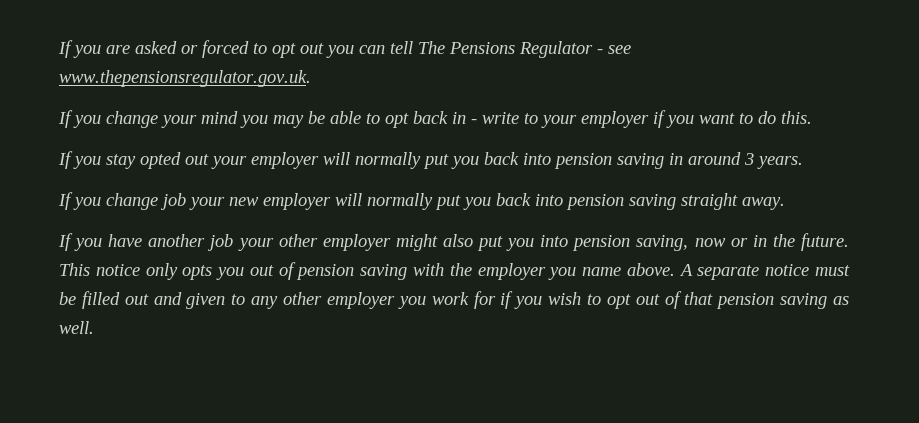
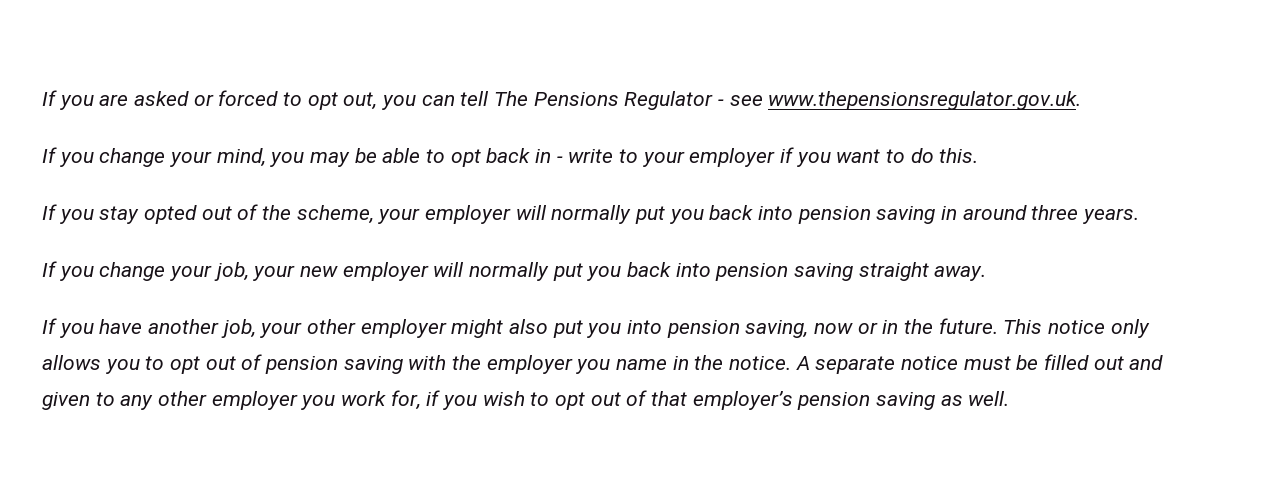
- If you are asked or forced to opt out you can tell The Pensions Regulator - see www.thepensionsregulator.gov.uk.
+ If you are asked or forced to opt out, you can tell The Pensions Regulator - see www.thepensionsregulator.gov.uk.
- If you change your mind you may be able to opt back in - write to your employer if you want to do this.
+ If you change your mind, you may be able to opt back in - write to your employer if you want to do this.
- If you stay opted out your employer will normally put you back into pension saving in around 3 years.
+ If you stay opted out of the scheme, your employer will normally put you back into pension saving in around three years.
- If you change job your new employer will normally put you back into pension saving straight away.
+ If you change your job, your new employer will normally put you back into pension saving straight away.
- If you have another job your other employer might also put you into pension saving, now or in the future.
+ If you have another job, your other employer might also put you into pension saving, now or in the future.
- This notice only opts you out of pension saving with the employer you name above.
+ This notice only allows you to opt out of pension saving with the employer you name in the notice.
- A separate notice must be filled out and given to any other employer you work for if you wish to opt out of that pension saving as well.
+ A separate notice must be filled out and given to any other employer you work for, if you wish to opt out of that employer’s pension saving as well.

